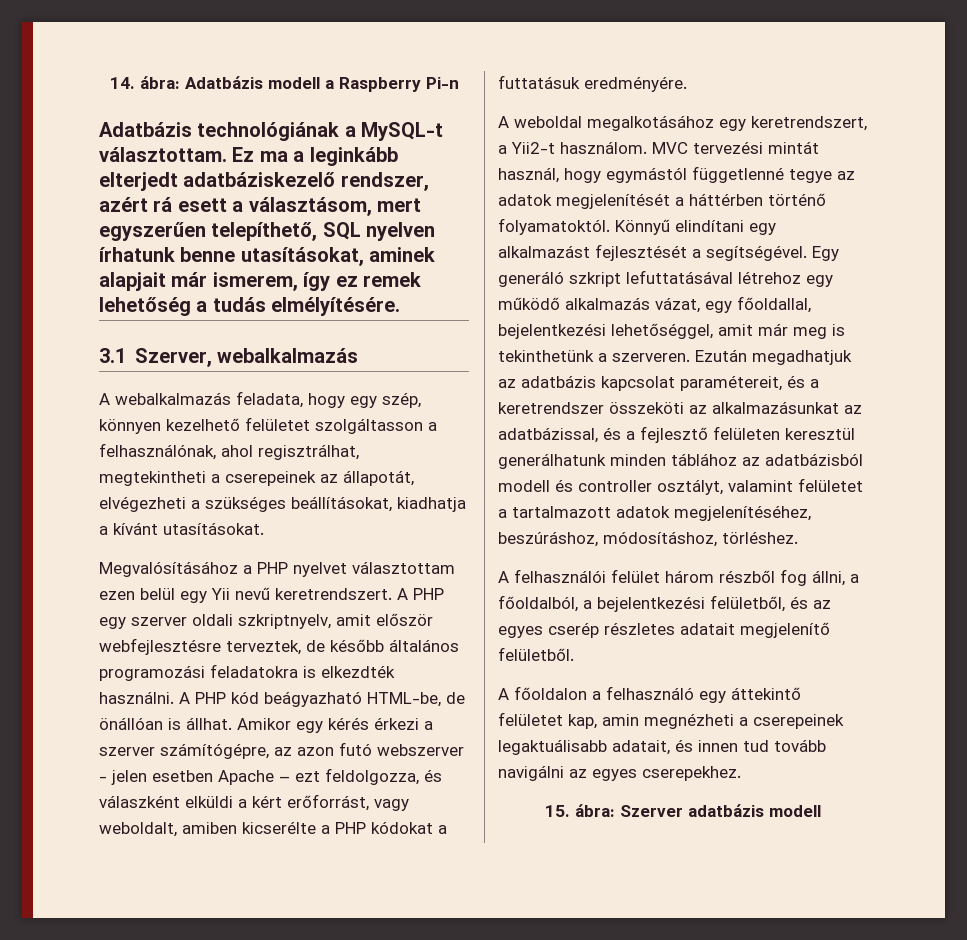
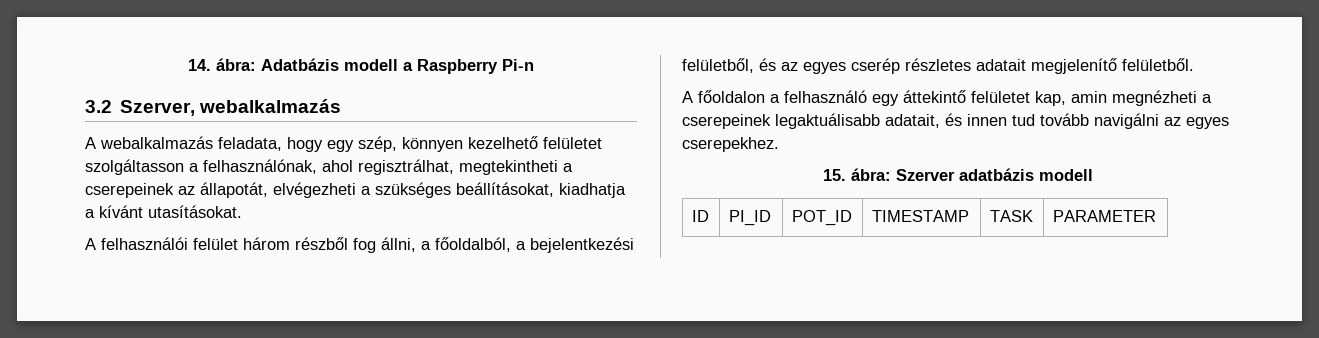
- Adatbázis technológiának a MySQL-t választottam. Ez ma a leginkább elterjedt adatbáziskezelő rendszer, azért rá esett a választásom, mert egyszerűen telepíthető, SQL nyelven írhatunk benne utasításokat, aminek alapjait már ismerem, így ez remek lehetőség a tudás elmélyítésére.
- 3.1 Szerver, webalkalmazás
+ 3.2 Szerver, webalkalmazás
- Megvalósításához a PHP nyelvet választottam ezen belül egy Yii nevű keretrendszert. A PHP egy szerver oldali szkriptnyelv, amit először webfejlesztésre terveztek, de később általános programozási feladatokra is elkezdték használni. A PHP kód beágyazható HTML-be, de önállóan is állhat. Amikor egy kérés érkezi a szerver számítógépre, az azon futó webszerver - jelen esetben Apache – ezt feldolgozza, és válaszként elküldi a kért erőforrást, vagy weboldalt, amiben kicserélte a PHP kódokat a futtatásuk eredményére.
- A weboldal megalkotásához egy keretrendszert, a Yii2-t használom. MVC tervezési mintát használ, hogy egymástól függetlenné tegye az adatok megjelenítését a háttérben történő folyamatoktól. Könnyű elindítani egy alkalmazást fejlesztését a segítségével. Egy generáló szkript lefuttatásával létrehoz egy működő alkalmazás vázat, egy főoldallal, bejelentkezési lehetőséggel, amit már meg is tekinthetünk a szerveren. Ezután megadhatjuk az adatbázis kapcsolat paramétereit, és a keretrendszer összeköti az alkalmazásunkat az adatbázissal, és a fejlesztő felületen keresztül generálhatunk minden táblához az adatbázisból modell és controller osztályt, valamint felületet a tartalmazott adatok megjelenítéséhez, beszúráshoz, módosításhoz, törléshez.
+ ID | PI_ID | POT_ID | TIMESTAMP | TASK | PARAMETER

